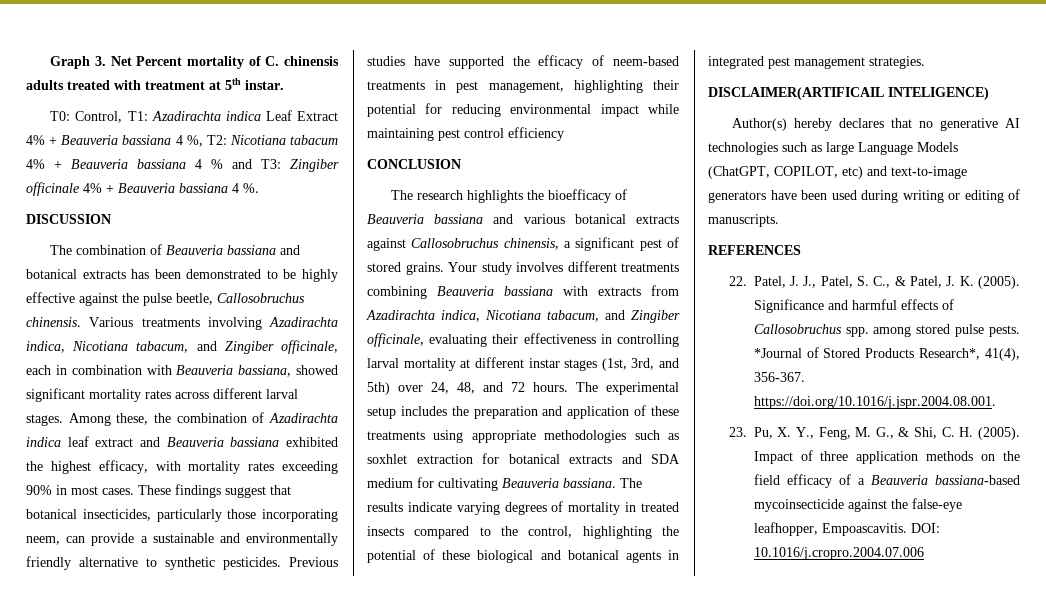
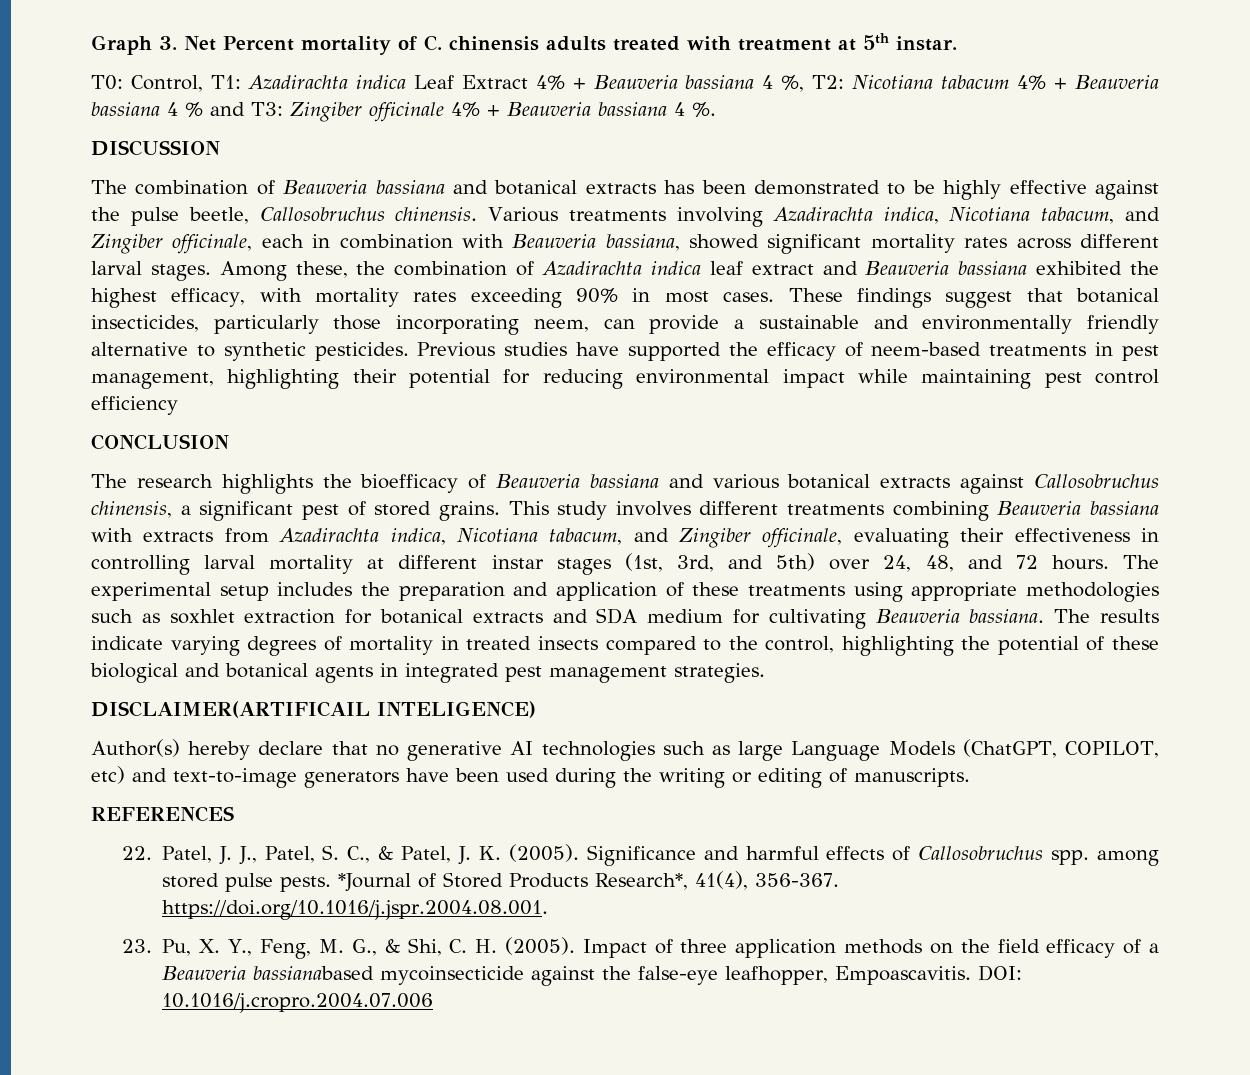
- Your study involves different treatments combining Beauveria bassiana with extracts from Azadirachta indica, Nicotiana tabacum, and Zingiber officinale, evaluating their effectiveness in controlling larval mortality at different instar stages (1st, 3rd, and 5th) over 24, 48, and 72 hours.
+ This study involves different treatments combining Beauveria bassiana with extracts from Azadirachta indica, Nicotiana tabacum, and Zingiber officinale, evaluating their effectiveness in controlling larval mortality at different instar stages (1st, 3rd, and 5th) over 24, 48, and 72 hours.
- Author(s) hereby declares that no generative AI technologies such as large Language Models (ChatGPT, COPILOT, etc) and text-to-image generators have been used during writing or editing of manuscripts.
+ Author(s) hereby declare that no generative AI technologies such as large Language Models (ChatGPT, COPILOT, etc) and text-to-image generators have been used during the writing or editing of manuscripts.
- Impact of three application methods on the field efficacy of a Beauveria bassiana-based mycoinsecticide against the false-eye leafhopper, Empoascavitis.
+ Impact of three application methods on the field efficacy of a Beauveria bassianabased mycoinsecticide against the false-eye leafhopper, Empoascavitis.

